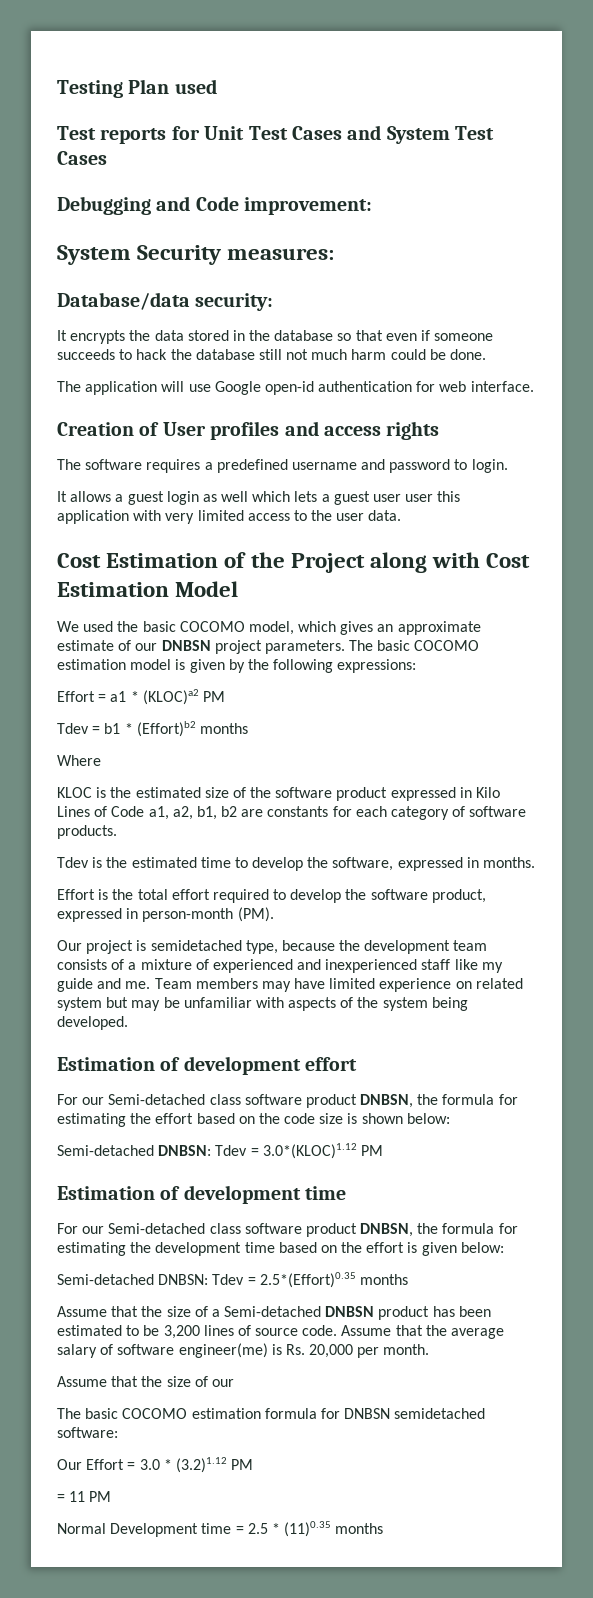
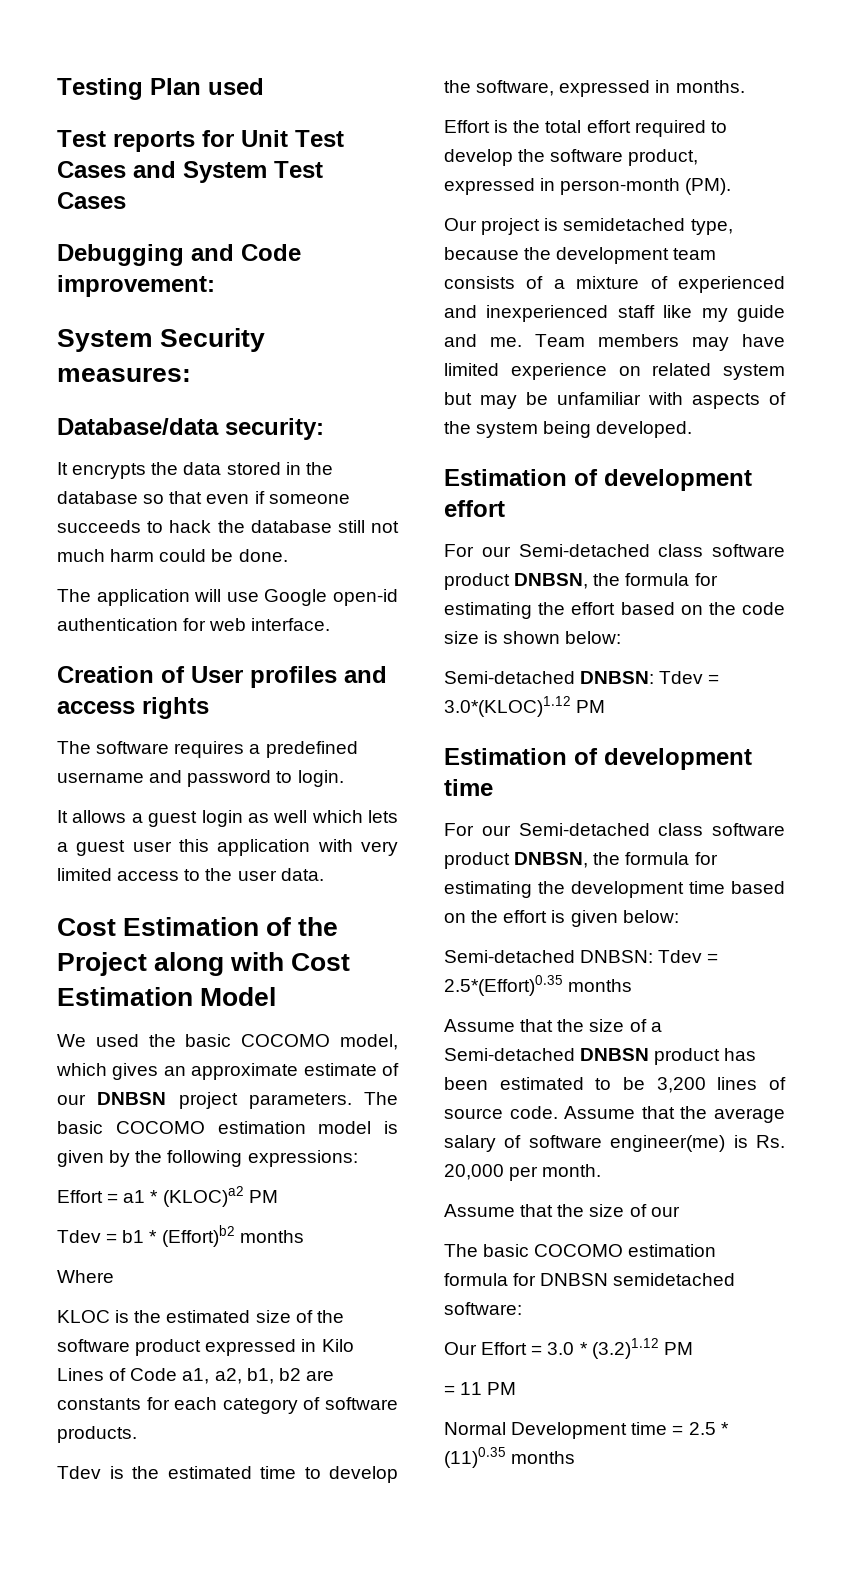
- It allows a guest login as well which lets a guest user user this application with very limited access to the user data.
+ It allows a guest login as well which lets a guest user this application with very limited access to the user data.

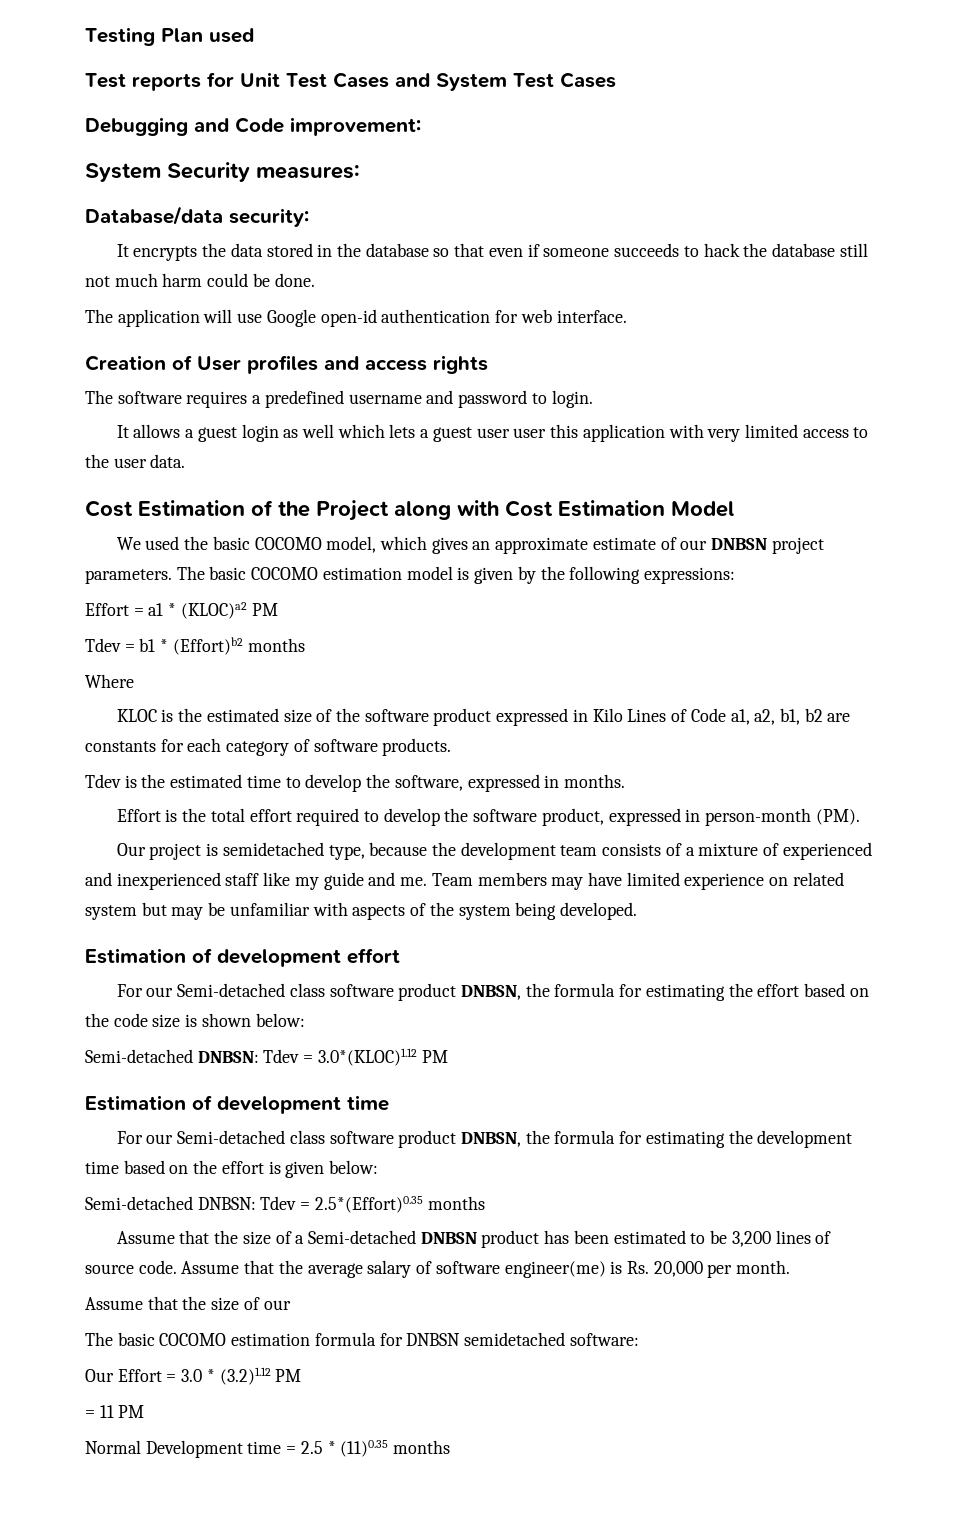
- It allows a guest login as well which lets a guest user this application with very limited access to the user data.
+ It allows a guest login as well which lets a guest user user this application with very limited access to the user data.

